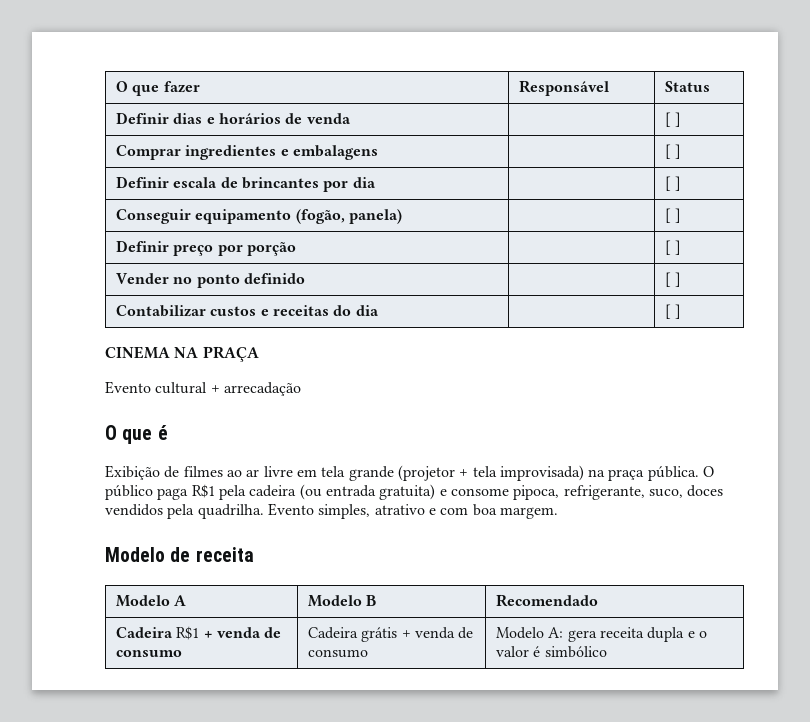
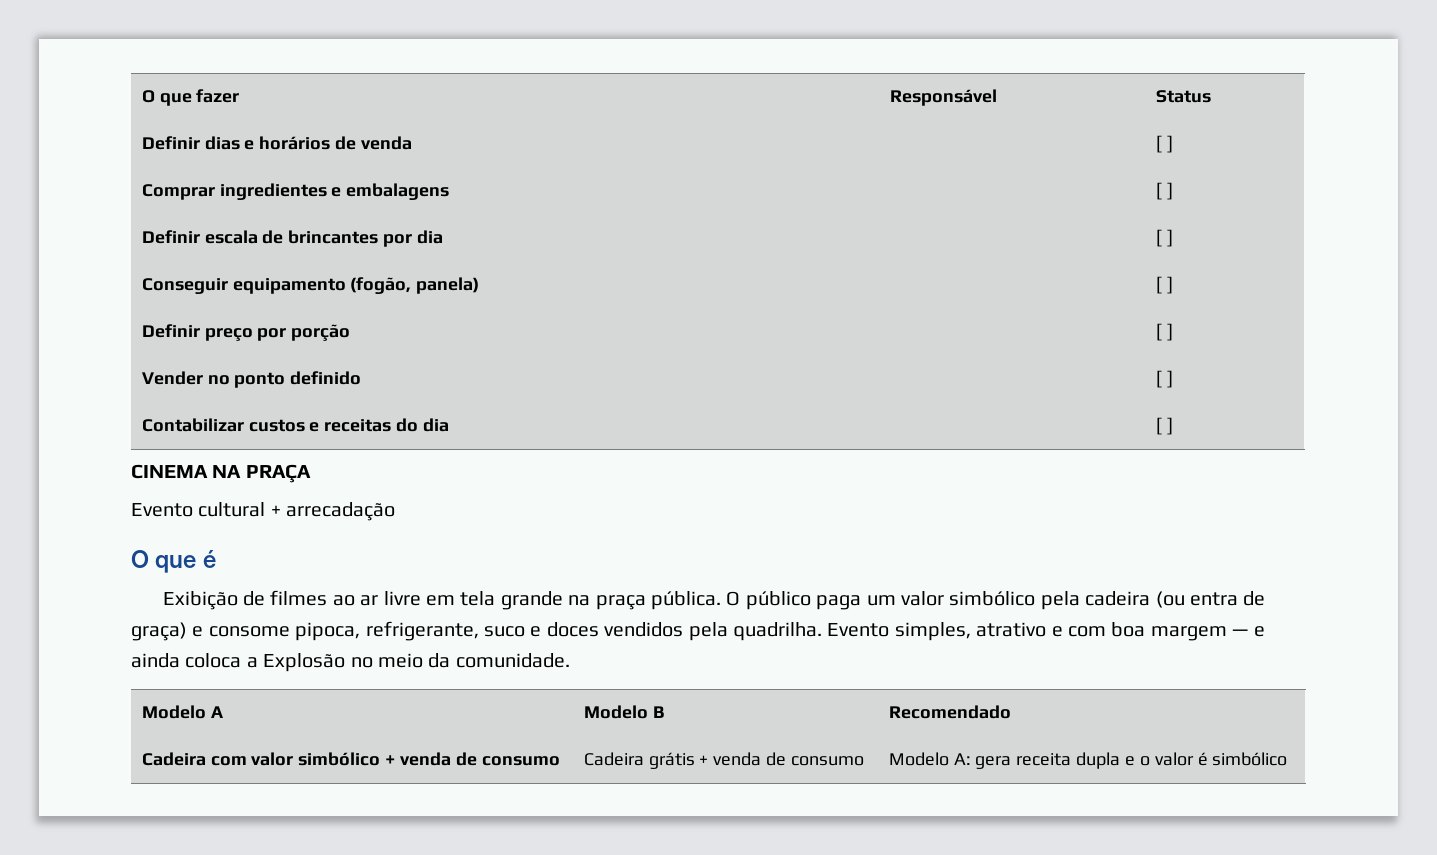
- Exibição de filmes ao ar livre em tela grande (projetor + tela improvisada) na praça pública.
+ Exibição de filmes ao ar livre em tela grande na praça pública.
- O público paga R$1 pela cadeira (ou entrada gratuita) e consome pipoca, refrigerante, suco, doces vendidos pela quadrilha.
+ O público paga um valor simbólico pela cadeira (ou entra de graça) e consome pipoca, refrigerante, suco e doces vendidos pela quadrilha.
- Evento simples, atrativo e com boa margem.
- Modelo de receita
+ Evento simples, atrativo e com boa margem — e ainda coloca a Explosão no meio da comunidade.
- Cadeira R$1 + venda de consumo | Cadeira grátis + venda de consumo | Modelo A: gera receita dupla e o valor é simbólico
+ Cadeira com valor simbólico + venda de consumo | Cadeira grátis + venda de consumo | Modelo A: gera receita dupla e o valor é simbólico

